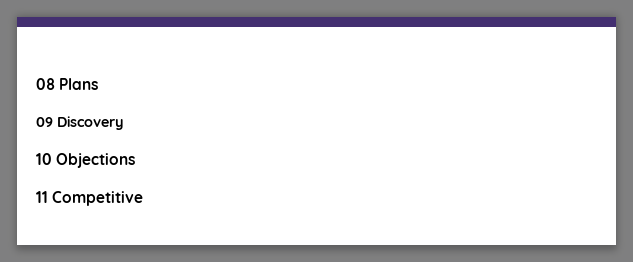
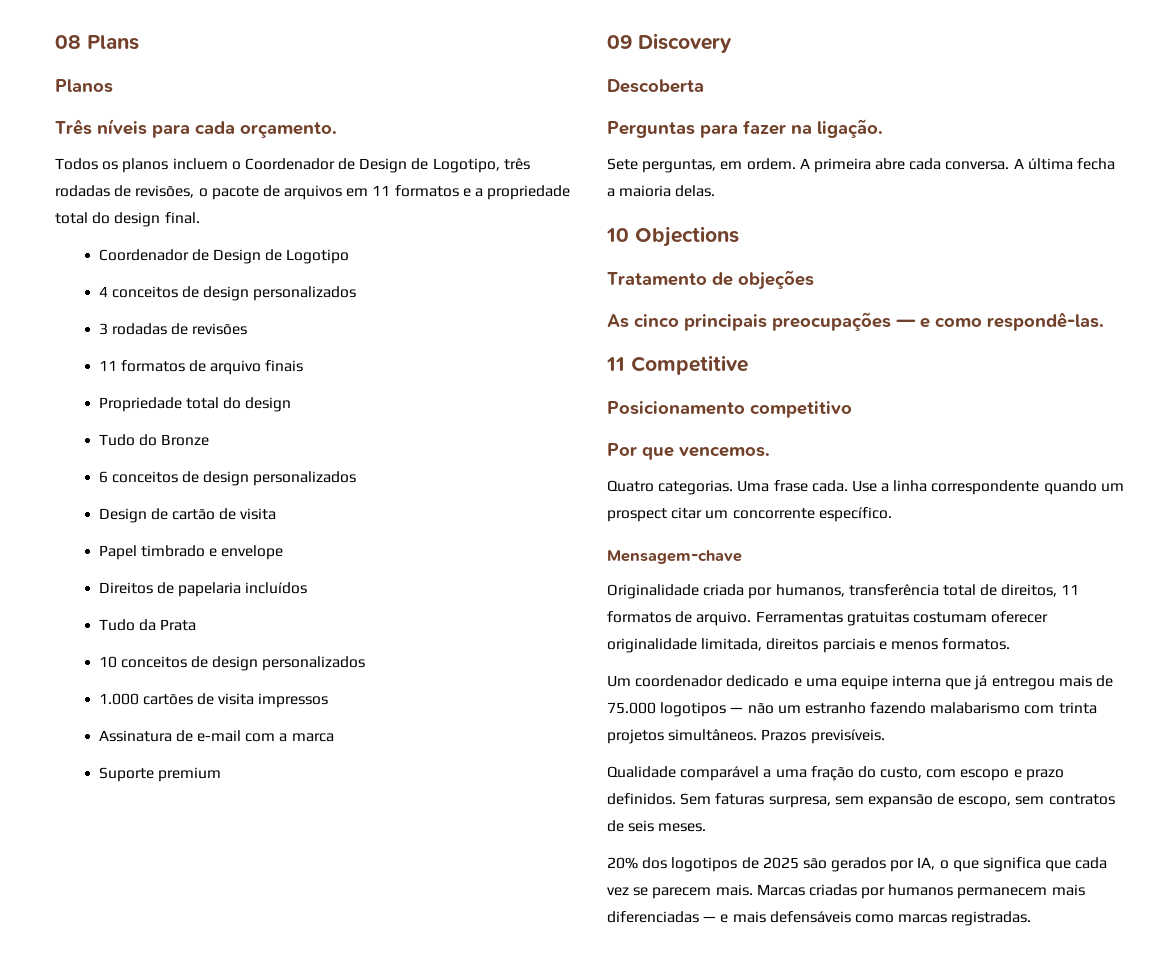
+ Planos
+ Três níveis para cada orçamento.
+ Todos os planos incluem o Coordenador de Design de Logotipo, três rodadas de revisões, o pacote de arquivos em 11 formatos e a propriedade total do design final.
+ Coordenador de Design de Logotipo
+ 4 conceitos de design personalizados
+ 3 rodadas de revisões
+ 11 formatos de arquivo finais
+ Propriedade total do design
+ Tudo do Bronze
+ 6 conceitos de design personalizados
+ Design de cartão de visita
+ Papel timbrado e envelope
+ Direitos de papelaria incluídos
+ Tudo da Prata
+ 10 conceitos de design personalizados
+ 1.000 cartões de visita impressos
+ Assinatura de e-mail com a marca
+ Suporte premium
  09 Discovery
+ Descoberta
+ Perguntas para fazer na ligação.
+ Sete perguntas, em ordem. A primeira abre cada conversa. A última fecha a maioria delas.
  10 Objections
+ Tratamento de objeções
+ As cinco principais preocupações — e como respondê-las.
  11 Competitive
+ Posicionamento competitivo
+ Por que vencemos.
+ Quatro categorias. Uma frase cada. Use a linha correspondente quando um prospect citar um concorrente específico.
+ Mensagem-chave
+ Originalidade criada por humanos, transferência total de direitos, 11 formatos de arquivo. Ferramentas gratuitas costumam oferecer originalidade limitada, direitos parciais e menos formatos.
+ Um coordenador dedicado e uma equipe interna que já entregou mais de 75.000 logotipos — não um estranho fazendo malabarismo com trinta projetos simultâneos. Prazos previsíveis.
+ Qualidade comparável a uma fração do custo, com escopo e prazo definidos. Sem faturas surpresa, sem expansão de escopo, sem contratos de seis meses.
+ 20% dos logotipos de 2025 são gerados por IA, o que significa que cada vez se parecem mais. Marcas criadas por humanos permanecem mais diferenciadas — e mais defensáveis como marcas registradas.

